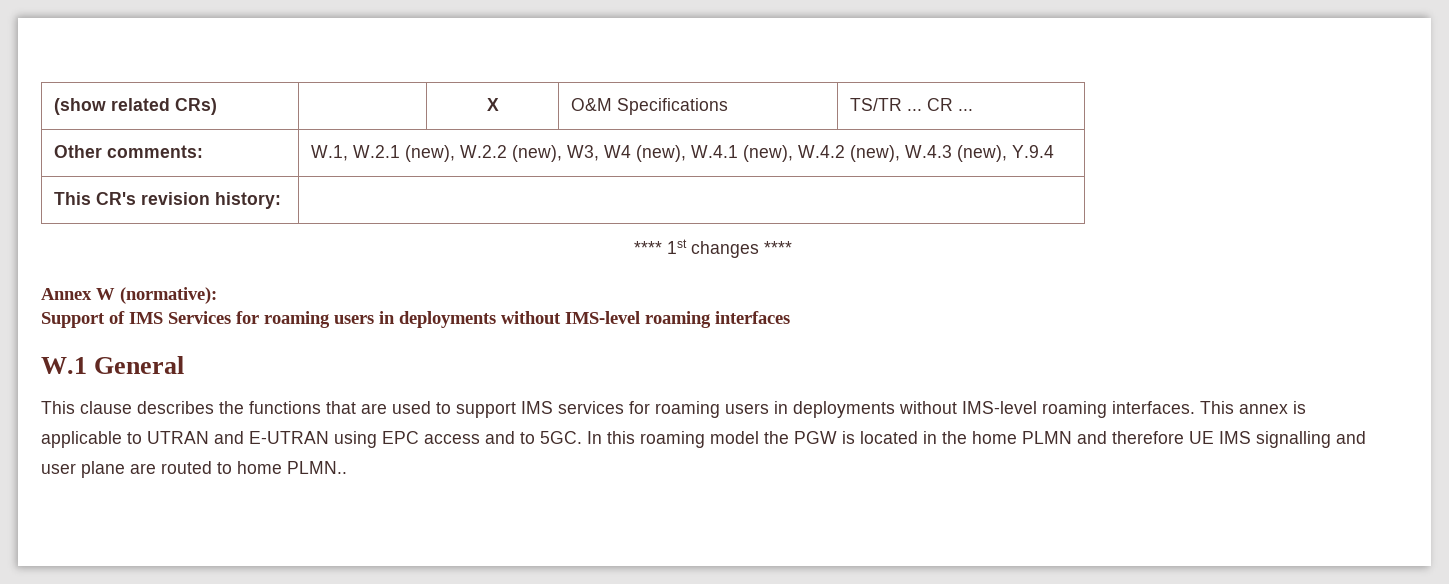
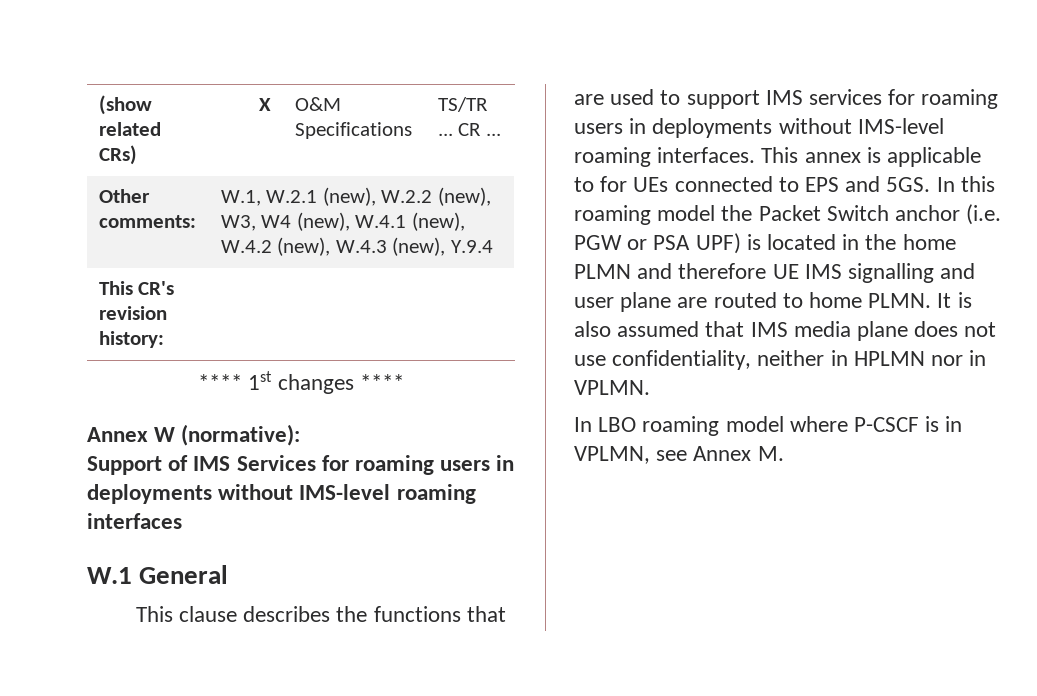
- This annex is applicable to UTRAN and E-UTRAN using EPC access and to 5GC.
+ This annex is applicable to for UEs connected to EPS and 5GS.
- In this roaming model the PGW is located in the home PLMN and therefore UE IMS signalling and user plane are routed to home PLMN..
+ In this roaming model the Packet Switch anchor (i.e. PGW or PSA UPF) is located in the home PLMN and therefore UE IMS signalling and user plane are routed to home PLMN. It is also assumed that IMS media plane does not use confidentiality, neither in HPLMN nor in VPLMN.
+ In LBO roaming model where P-CSCF is in VPLMN, see Annex M.

